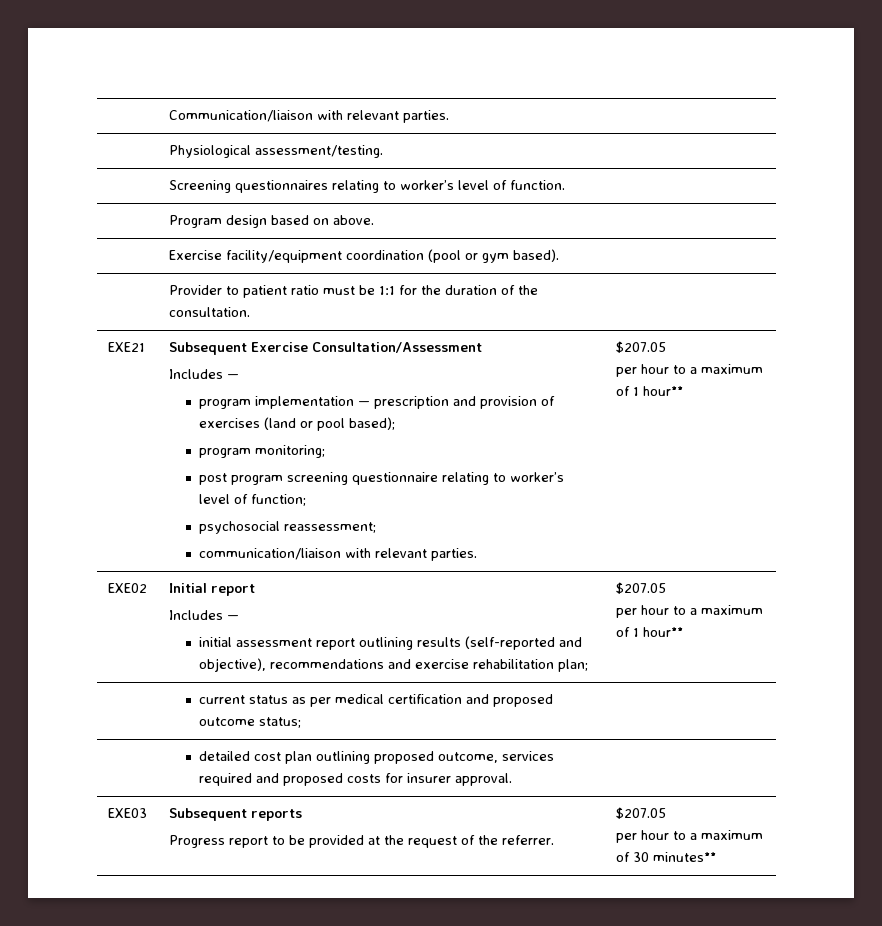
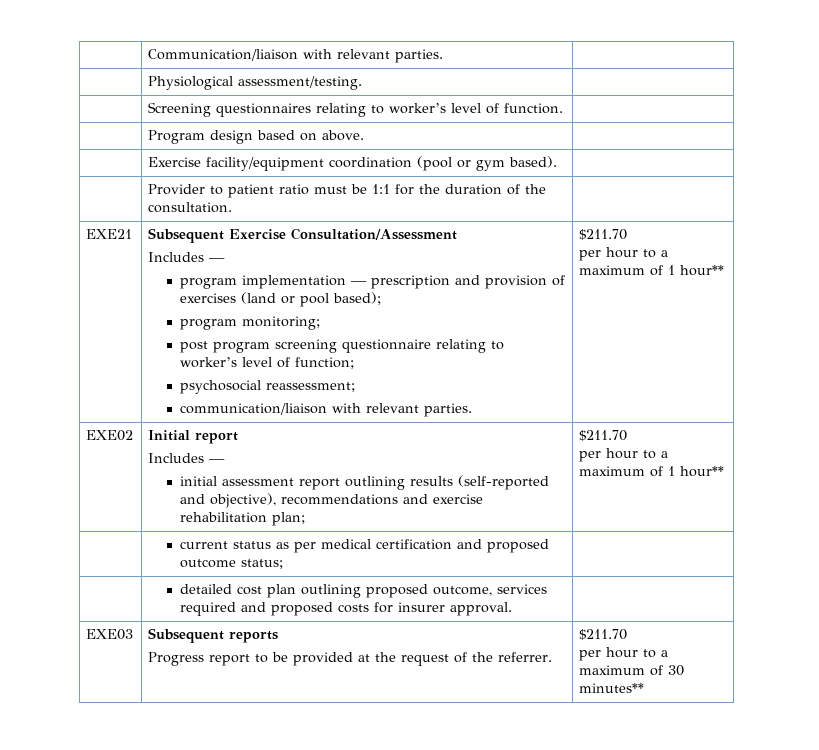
- communication/liaison with relevant parties. | $207.05
+ communication/liaison with relevant parties. | $211.70
  EXE02 | Initial report
  Includes —
- initial assessment report outlining results (self-reported and objective), recommendations and exercise rehabilitation plan; | $207.05
+ initial assessment report outlining results (self-reported and objective), recommendations and exercise rehabilitation plan; | $211.70
  EXE03 | Subsequent reports
- Progress report to be provided at the request of the referrer. | $207.05
+ Progress report to be provided at the request of the referrer. | $211.70

